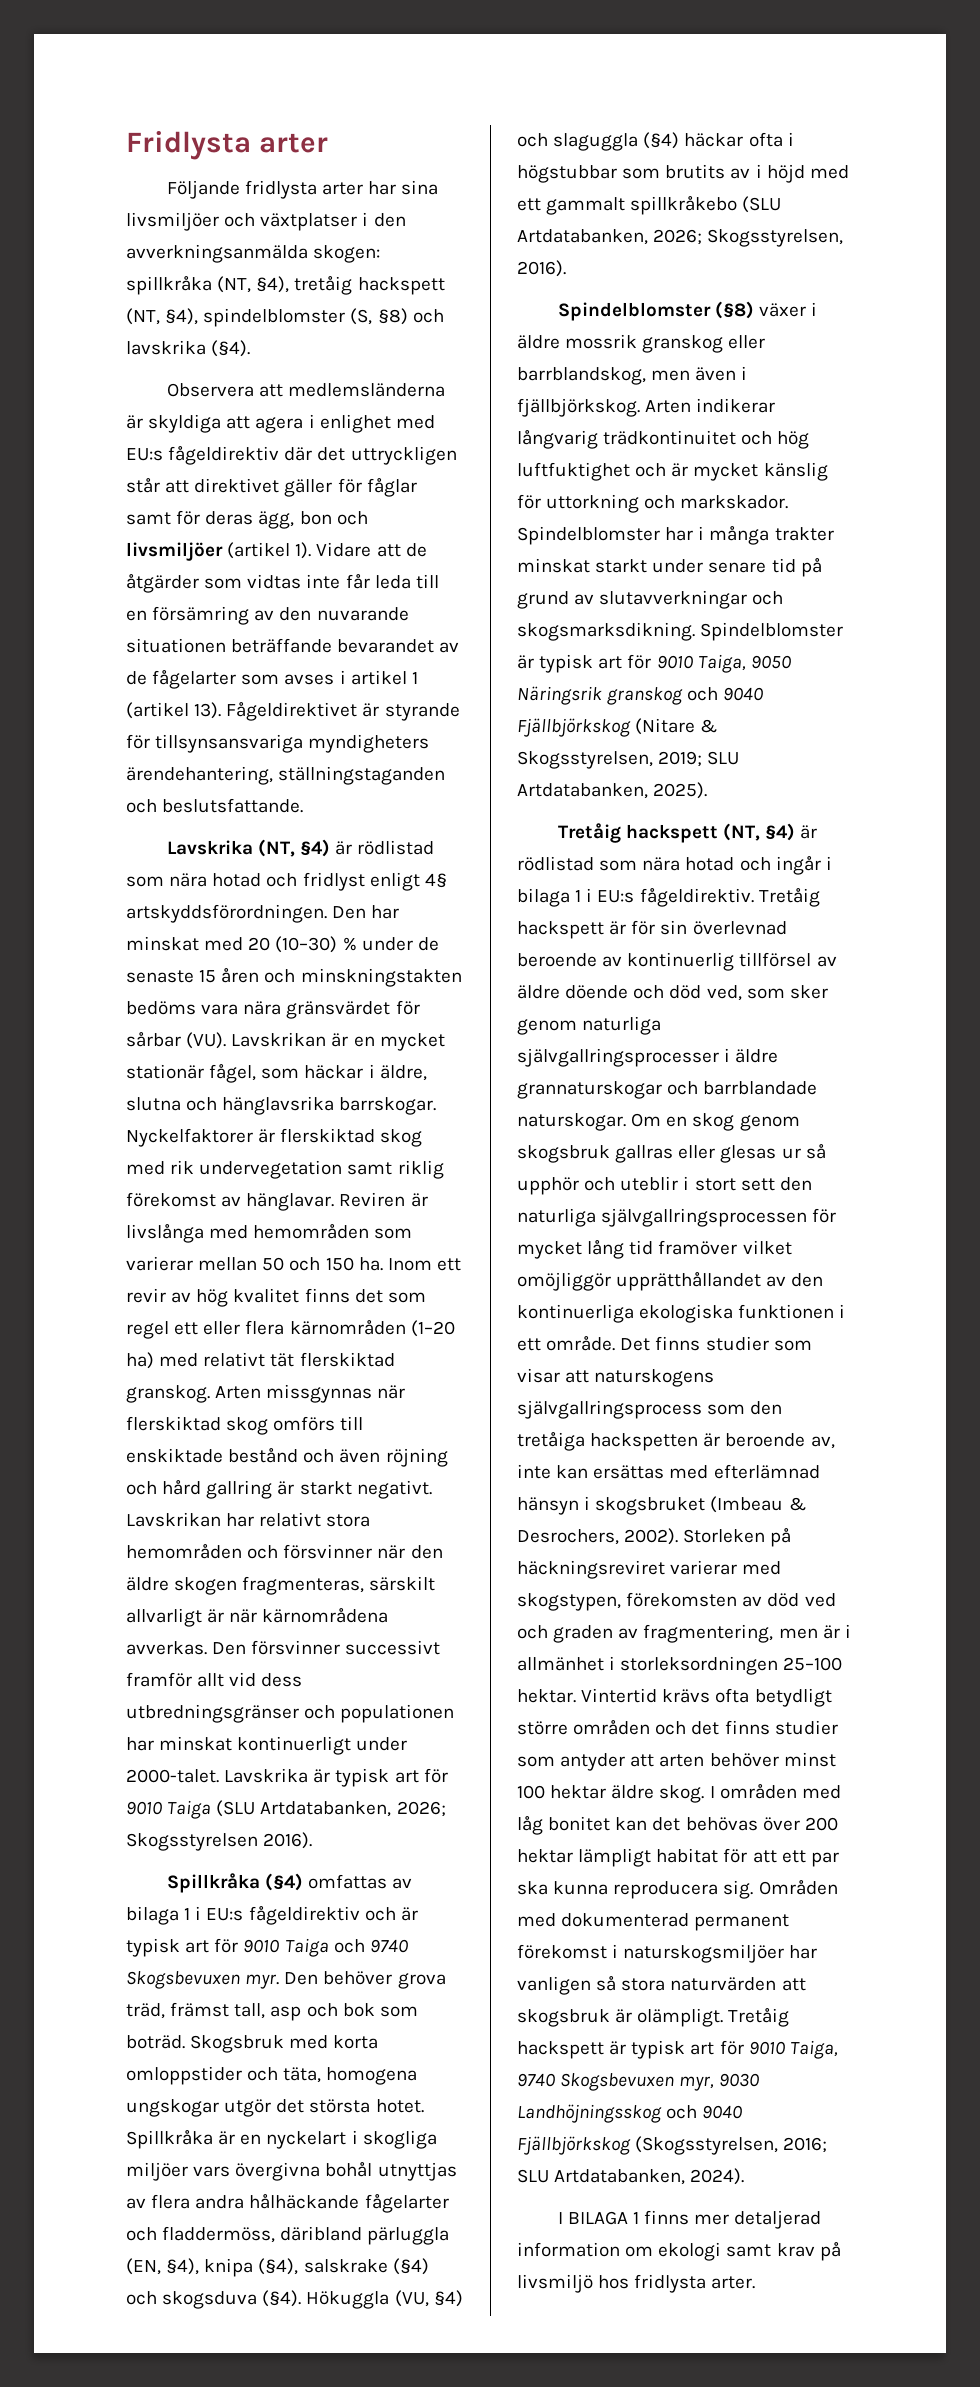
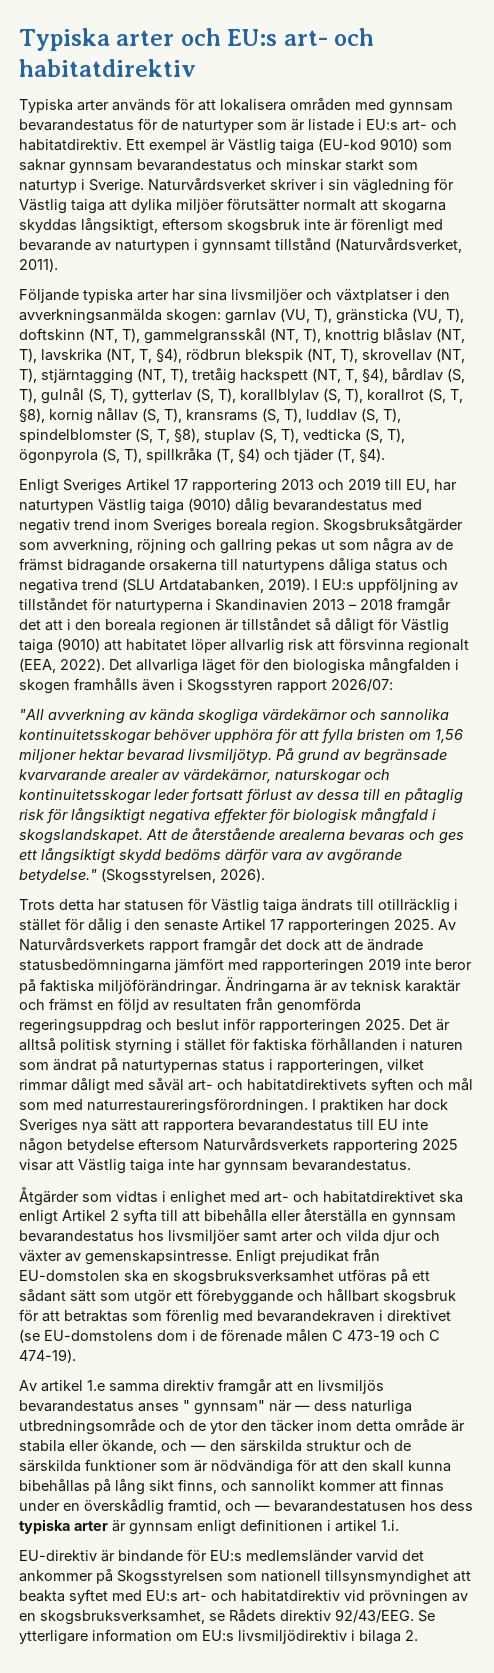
- Fridlysta arter
+ Typiska arter och EU:s art- och habitatdirektiv
+ Typiska arter används för att lokalisera områden med gynnsam bevarandestatus för de naturtyper som är listade i EU:s art- och habitatdirektiv. Ett exempel är Västlig taiga (EU-kod 9010) som saknar gynnsam bevarandestatus och minskar starkt som naturtyp i Sverige. Naturvårdsverket skriver i sin vägledning för Västlig taiga att dylika miljöer förutsätter normalt att skogarna skyddas långsiktigt, eftersom skogsbruk inte är förenligt med bevarande av naturtypen i gynnsamt tillstånd (Naturvårdsverket, 2011).
- Följande fridlysta arter har sina livsmiljöer och växtplatser i den avverkningsanmälda skogen: spillkråka (NT, §4), tretåig hackspett (NT, §4), spindelblomster (S, §8) och lavskrika (§4).
- Observera att medlemsländerna är skyldiga att agera i enlighet med EU:s fågeldirektiv där det uttryckligen står att direktivet gäller för fåglar samt för deras ägg, bon och livsmiljöer (artikel 1). Vidare att de åtgärder som vidtas inte får leda till en försämring av den nuvarande situationen beträffande bevarandet av de fågelarter som avses i artikel 1 (artikel 13). Fågeldirektivet är styrande för tillsynsansvariga myndigheters ärendehantering, ställningstaganden och beslutsfattande.
- Lavskrika (NT, §4) är rödlistad som nära hotad och fridlyst enligt 4§ artskyddsförordningen. Den har minskat med 20 (10–30) % under de senaste 15 åren och minskningstakten bedöms vara nära gränsvärdet för sårbar (VU). Lavskrikan är en mycket stationär fågel, som häckar i äldre, slutna och hänglavsrika barrskogar. Nyckelfaktorer är flerskiktad skog med rik undervegetation samt riklig förekomst av hänglavar. Reviren är livslånga med hemområden som varierar mellan 50 och 150 ha. Inom ett revir av hög kvalitet finns det som regel ett eller flera kärnområden (1–20 ha) med relativt tät flerskiktad granskog. Arten missgynnas när flerskiktad skog omförs till enskiktade bestånd och även röjning och hård gallring är starkt negativt. Lavskrikan har relativt stora hemområden och försvinner när den äldre skogen fragmenteras, särskilt allvarligt är när kärnområdena avverkas. Den försvinner successivt framför allt vid dess utbredningsgränser och populationen har minskat kontinuerligt under 2000-talet. Lavskrika är typisk art för 9010 Taiga (SLU Artdatabanken, 2026; Skogsstyrelsen 2016).
- Spillkråka (§4) omfattas av bilaga 1 i EU:s fågeldirektiv och är typisk art för 9010 Taiga och 9740 Skogsbevuxen myr. Den behöver grova träd, främst tall, asp och bok som boträd. Skogsbruk med korta omloppstider och täta, homogena ungskogar utgör det största hotet. Spillkråka är en nyckelart i skogliga miljöer vars övergivna bohål utnyttjas av flera andra hålhäckande fågelarter och fladdermöss, däribland pärluggla (EN, §4), knipa (§4), salskrake (§4) och skogsduva (§4). Hökuggla (VU, §4) och slaguggla (§4) häckar ofta i högstubbar som brutits av i höjd med ett gammalt spillkråkebo (SLU Artdatabanken, 2026; Skogsstyrelsen, 2016).
- Spindelblomster (§8) växer i äldre mossrik granskog eller barrblandskog, men även i fjällbjörkskog. Arten indikerar långvarig trädkontinuitet och hög luftfuktighet och är mycket känslig för uttorkning och markskador. Spindelblomster har i många trakter minskat starkt under senare tid på grund av slutavverkningar och skogsmarksdikning. Spindelblomster är typisk art för 9010 Taiga, 9050 Näringsrik granskog och 9040 Fjällbjörkskog (Nitare & Skogsstyrelsen, 2019; SLU Artdatabanken, 2025).
- Tretåig hackspett (NT, §4) är rödlistad som nära hotad och ingår i bilaga 1 i EU:s fågeldirektiv. Tretåig hackspett är för sin överlevnad beroende av kontinuerlig tillförsel av äldre döende och död ved, som sker genom naturliga självgallringsprocesser i äldre grannaturskogar och barrblandade naturskogar. Om en skog genom skogsbruk gallras eller glesas ur så upphör och uteblir i stort sett den naturliga självgallringsprocessen för mycket lång tid framöver vilket omöjliggör upprätthållandet av den kontinuerliga ekologiska funktionen i ett område. Det finns studier som visar att naturskogens självgallringsprocess som den tretåiga hackspetten är beroende av, inte kan ersättas med efterlämnad hänsyn i skogsbruket (Imbeau & Desrochers, 2002). Storleken på häckningsreviret varierar med skogstypen, förekomsten av död ved och graden av fragmentering, men är i allmänhet i storleksordningen 25–100 hektar. Vintertid krävs ofta betydligt större områden och det finns studier som antyder att arten behöver minst 100 hektar äldre skog. I områden med låg bonitet kan det behövas över 200 hektar lämpligt habitat för att ett par ska kunna reproducera sig. Områden med dokumenterad permanent förekomst i naturskogsmiljöer har vanligen så stora naturvärden att skogsbruk är olämpligt. Tretåig hackspett är typisk art för 9010 Taiga, 9740 Skogsbevuxen myr, 9030 Landhöjningsskog och 9040 Fjällbjörkskog (Skogsstyrelsen, 2016; SLU Artdatabanken, 2024).
- I BILAGA 1 finns mer detaljerad information om ekologi samt krav på livsmiljö hos fridlysta arter.
+ Följande typiska arter har sina livsmiljöer och växtplatser i den avverkningsanmälda skogen: garnlav (VU, T), gränsticka (VU, T), doftskinn (NT, T), gammelgransskål (NT, T), knottrig blåslav (NT, T), lavskrika (NT, T, §4), rödbrun blekspik (NT, T), skrovellav (NT, T), stjärntagging (NT, T), tretåig hackspett (NT, T, §4), bårdlav (S, T), gulnål (S, T), gytterlav (S, T), korallblylav (S, T), korallrot (S, T, §8), kornig nållav (S, T), kransrams (S, T), luddlav (S, T), spindelblomster (S, T, §8), stuplav (S, T), vedticka (S, T), ögonpyrola (S, T), spillkråka (T, §4) och tjäder (T, §4).
+ Enligt Sveriges Artikel 17 rapportering 2013 och 2019 till EU, har naturtypen Västlig taiga (9010) dålig bevarandestatus med negativ trend inom Sveriges boreala region. Skogsbruksåtgärder som avverkning, röjning och gallring pekas ut som några av de främst bidragande orsakerna till naturtypens dåliga status och negativa trend (SLU Artdatabanken, 2019). I EU:s uppföljning av tillståndet för naturtyperna i Skandinavien 2013 – 2018 framgår det att i den boreala regionen är tillståndet så dåligt för Västlig taiga (9010) att habitatet löper allvarlig risk att försvinna regionalt (EEA, 2022). Det allvarliga läget för den biologiska mångfalden i skogen framhålls även i Skogsstyren rapport 2026/07:
+ "All avverkning av kända skogliga värdekärnor och sannolika kontinuitetsskogar behöver upphöra för att fylla bristen om 1,56 miljoner hektar bevarad livsmiljötyp. På grund av begränsade kvarvarande arealer av värdekärnor, naturskogar och kontinuitetsskogar leder fortsatt förlust av dessa till en påtaglig risk för långsiktigt negativa effekter för biologisk mångfald i skogslandskapet. Att de återstående arealerna bevaras och ges ett långsiktigt skydd bedöms därför vara av avgörande betydelse." (Skogsstyrelsen, 2026).
+ Trots detta har statusen för Västlig taiga ändrats till otillräcklig i stället för dålig i den senaste Artikel 17 rapporteringen 2025. Av Naturvårdsverkets rapport framgår det dock att de ändrade statusbedömningarna jämfört med rapporteringen 2019 inte beror på faktiska miljöförändringar. Ändringarna är av teknisk karaktär och främst en följd av resultaten från genomförda regeringsuppdrag och beslut inför rapporteringen 2025. Det är alltså politisk styrning i stället för faktiska förhållanden i naturen som ändrat på naturtypernas status i rapporteringen, vilket rimmar dåligt med såväl art- och habitatdirektivets syften och mål som med naturrestaureringsförordningen. I praktiken har dock Sveriges nya sätt att rapportera bevarandestatus till EU inte någon betydelse eftersom Naturvårdsverkets rapportering 2025 visar att Västlig taiga inte har gynnsam bevarandestatus.
+ Åtgärder som vidtas i enlighet med art- och habitatdirektivet ska enligt Artikel 2 syfta till att bibehålla eller återställa en gynnsam bevarandestatus hos livsmiljöer samt arter och vilda djur och växter av gemenskapsintresse. Enligt prejudikat från EU-domstolen ska en skogsbruksverksamhet utföras på ett sådant sätt som utgör ett förebyggande och hållbart skogsbruk för att betraktas som förenlig med bevarandekraven i direktivet (se EU-domstolens dom i de förenade målen C 473-19 och C 474-19).
+ Av artikel 1.e samma direktiv framgår att en livsmiljös bevarandestatus anses " gynnsam" när — dess naturliga utbredningsområde och de ytor den täcker inom detta område är stabila eller ökande, och — den särskilda struktur och de särskilda funktioner som är nödvändiga för att den skall kunna bibehållas på lång sikt finns, och sannolikt kommer att finnas under en överskådlig framtid, och — bevarandestatusen hos dess typiska arter är gynnsam enligt definitionen i artikel 1.i.
+ EU-direktiv är bindande för EU:s medlemsländer varvid det ankommer på Skogsstyrelsen som nationell tillsynsmyndighet att beakta syftet med EU:s art- och habitatdirektiv vid prövningen av en skogsbruksverksamhet, se Rådets direktiv 92/43/EEG. Se ytterligare information om EU:s livsmiljödirektiv i bilaga 2.

